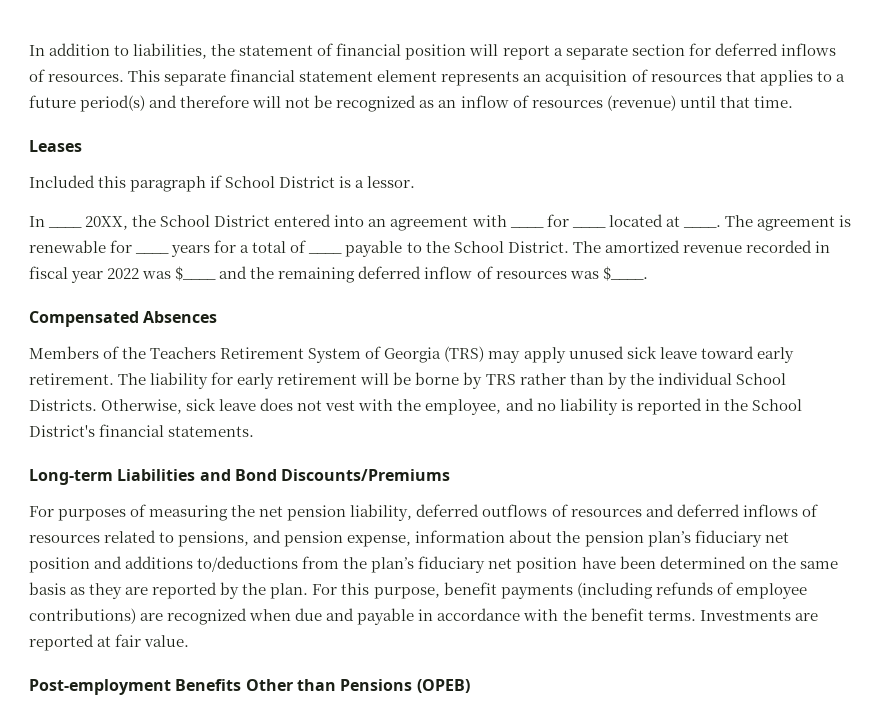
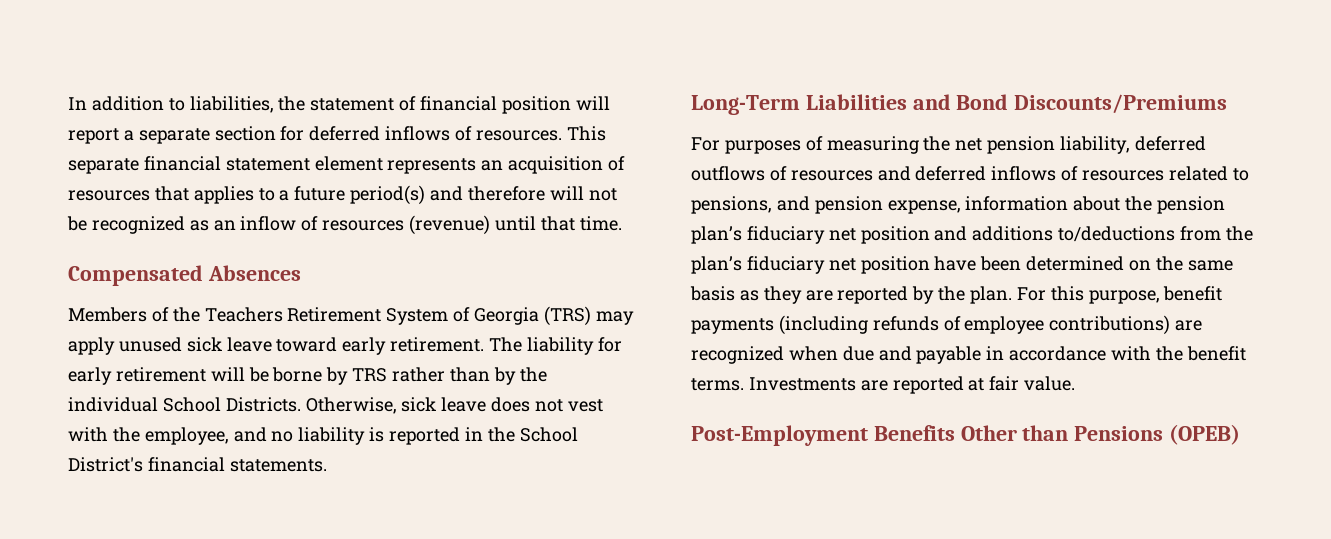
- Leases
- Included this paragraph if School District is a lessor.
- In ____ 20XX, the School District entered into an agreement with ____ for ____ located at ____. The agreement is renewable for ____ years for a total of ____ payable to the School District. The amortized revenue recorded in fiscal year 2022 was $____ and the remaining deferred inflow of resources was $____.
- Long-term Liabilities and Bond Discounts/Premiums
+ Long-Term Liabilities and Bond Discounts/Premiums
- Post-employment Benefits Other than Pensions (OPEB)
+ Post-Employment Benefits Other than Pensions (OPEB)

